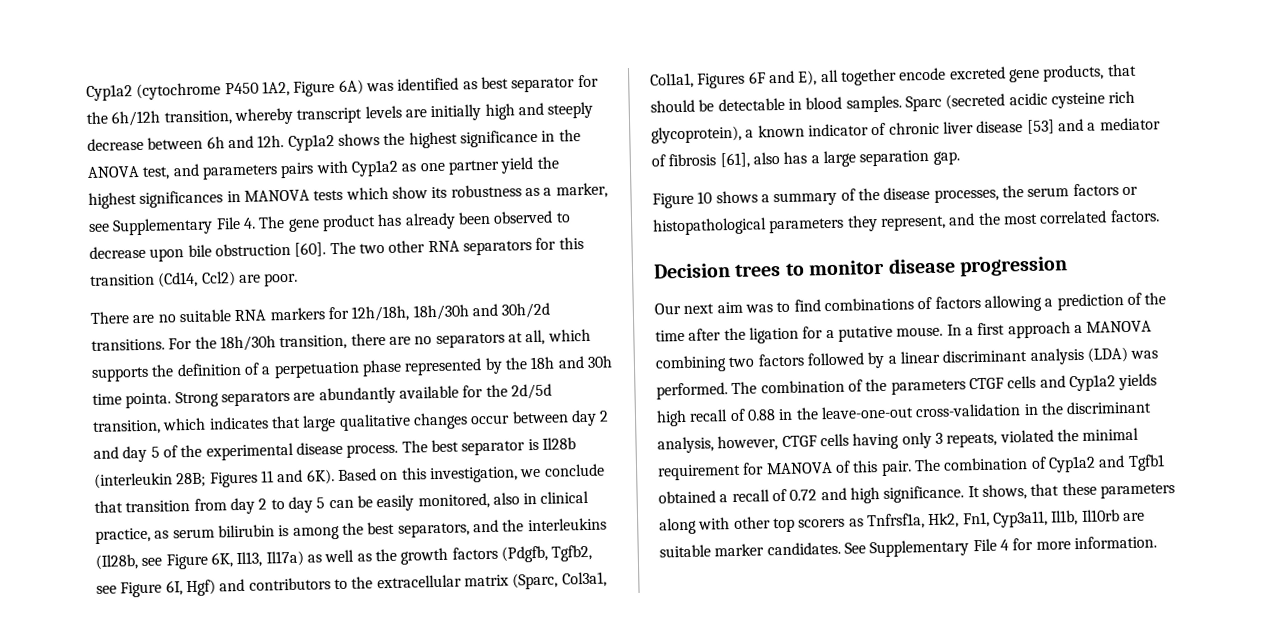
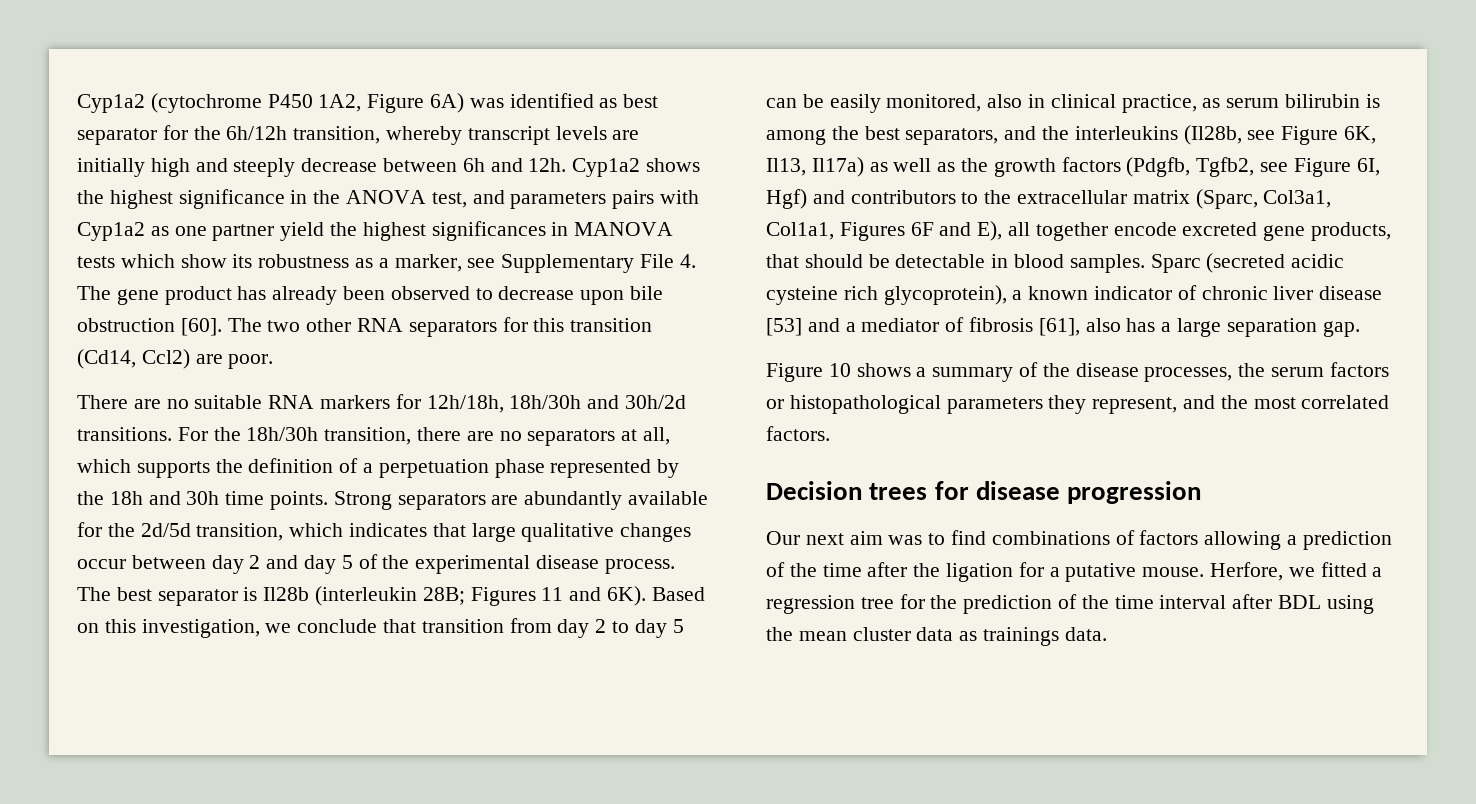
- For the 18h/30h transition, there are no separators at all, which supports the definition of a perpetuation phase represented by the 18h and 30h time pointa.
+ For the 18h/30h transition, there are no separators at all, which supports the definition of a perpetuation phase represented by the 18h and 30h time points.
- Decision trees to monitor disease progression
+ Decision trees for disease progression
- In a first approach a MANOVA combining two factors followed by a linear discriminant analysis (LDA) was performed. The combination of the parameters CTGF cells and Cyp1a2 yields high recall of 0.88 in the leave-one-out cross-validation in the discriminant analysis, however, CTGF cells having only 3 repeats, violated the minimal requirement for MANOVA of this pair. The combination of Cyp1a2 and Tgfb1 obtained a recall of 0.72 and high significance. It shows, that these parameters along with other top scorers as Tnfrsf1a, Hk2, Fn1, Cyp3a11, Il1b, Il10rb are suitable marker candidates. See Supplementary File 4 for more information.
+ Herfore, we fitted a regression tree for the prediction of the time interval after BDL using the mean cluster data as trainings data.

